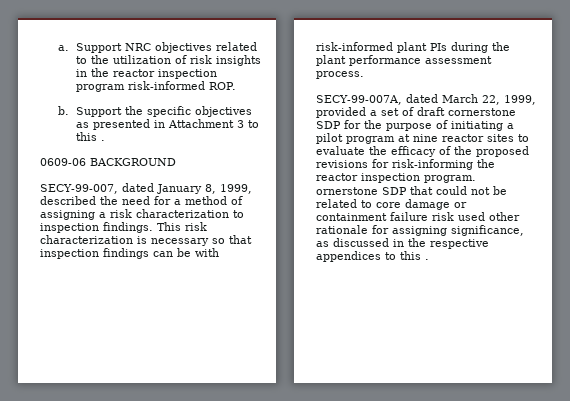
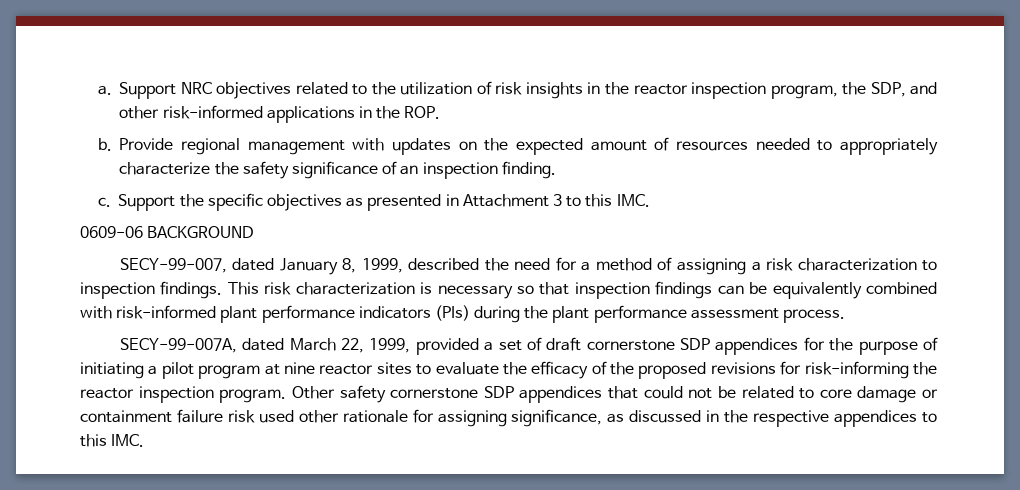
- Support NRC objectives related to the utilization of risk insights in the reactor inspection program risk-informed ROP.
- b.
+ Support NRC objectives related to the utilization of risk insights in the reactor inspection program, the SDP, and other risk-informed applications in the ROP.
+ b. Provide regional management with updates on the expected amount of resources needed to appropriately characterize the safety significance of an inspection finding.
+ c.
- Support the specific objectives as presented in Attachment 3 to this .
+ Support the specific objectives as presented in Attachment 3 to this IMC.
- This risk characterization is necessary so that inspection findings can be with risk-informed plant PIs during the plant performance assessment process.
+ This risk characterization is necessary so that inspection findings can be equivalently combined with risk-informed plant performance indicators (PIs) during the plant performance assessment process.
- SECY-99-007A, dated March 22, 1999, provided a set of draft cornerstone SDP for the purpose of initiating a pilot program at nine reactor sites to evaluate the efficacy of the proposed revisions for risk-informing the reactor inspection program. ornerstone SDP that could not be related to core damage or containment failure risk used other rationale for assigning significance, as discussed in the respective appendices to this .
+ SECY-99-007A, dated March 22, 1999, provided a set of draft cornerstone SDP appendices for the purpose of initiating a pilot program at nine reactor sites to evaluate the efficacy of the proposed revisions for risk-informing the reactor inspection program. Other safety cornerstone SDP appendices that could not be related to core damage or containment failure risk used other rationale for assigning significance, as discussed in the respective appendices to this IMC.

